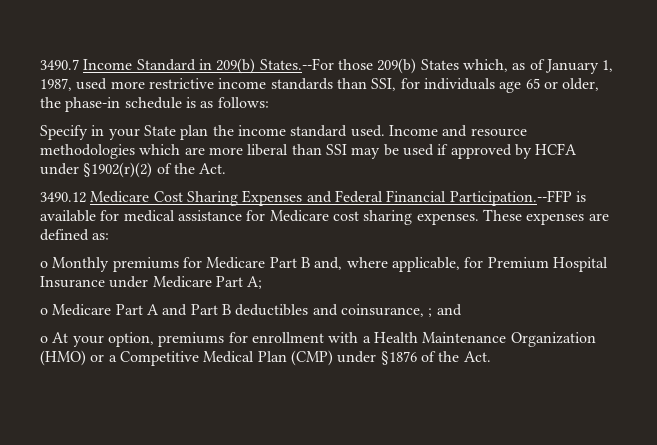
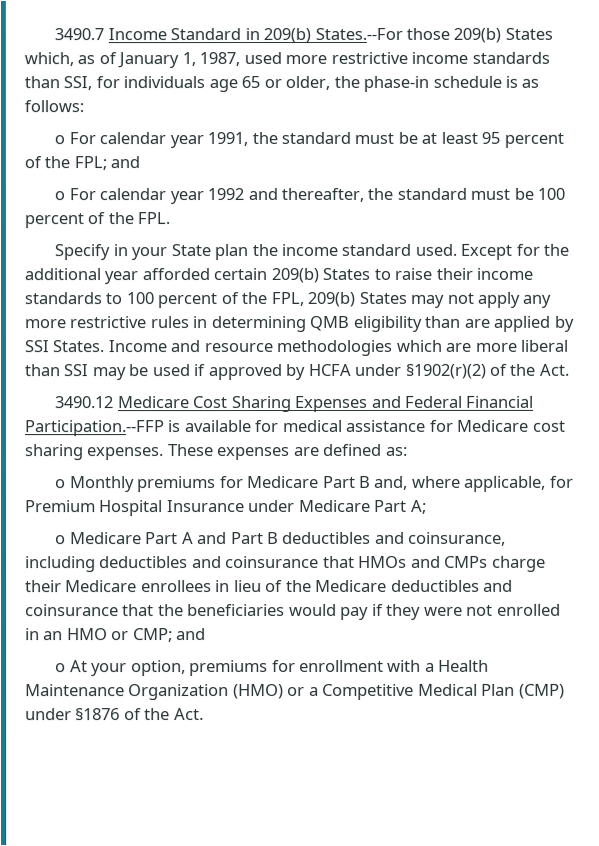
+ o For calendar year 1991, the standard must be at least 95 percent of the FPL; and
+ o For calendar year 1992 and thereafter, the standard must be 100 percent of the FPL.
+ Except for the additional year afforded certain 209(b) States to raise their income standards to 100 percent of the FPL, 209(b) States may not apply any more restrictive rules in determining QMB eligibility than are applied by SSI States.
- o Medicare Part A and Part B deductibles and coinsurance, ; and
+ o Medicare Part A and Part B deductibles and coinsurance, including deductibles and coinsurance that HMOs and CMPs charge their Medicare enrollees in lieu of the Medicare deductibles and coinsurance that the beneficiaries would pay if they were not enrolled in an HMO or CMP; and

